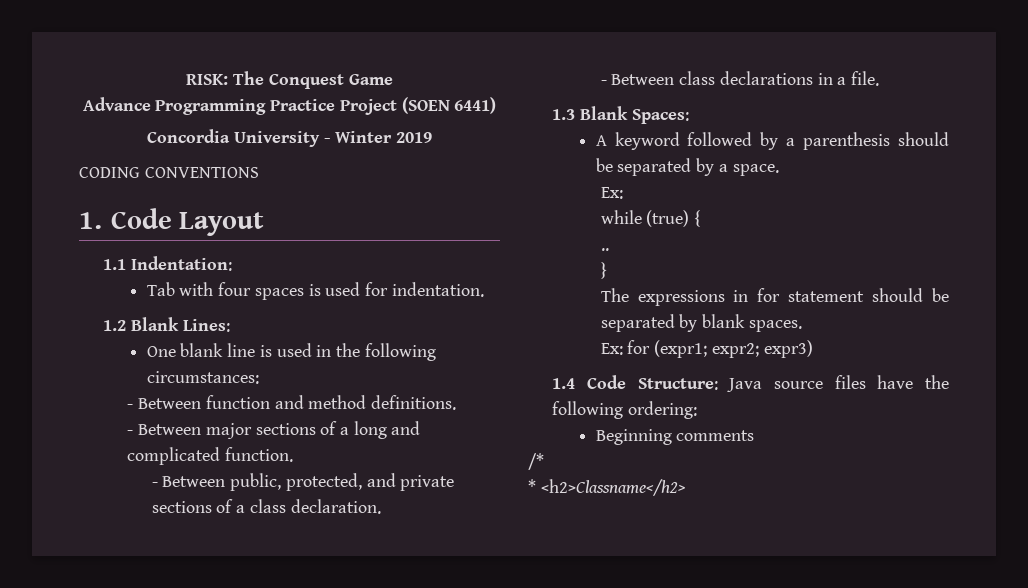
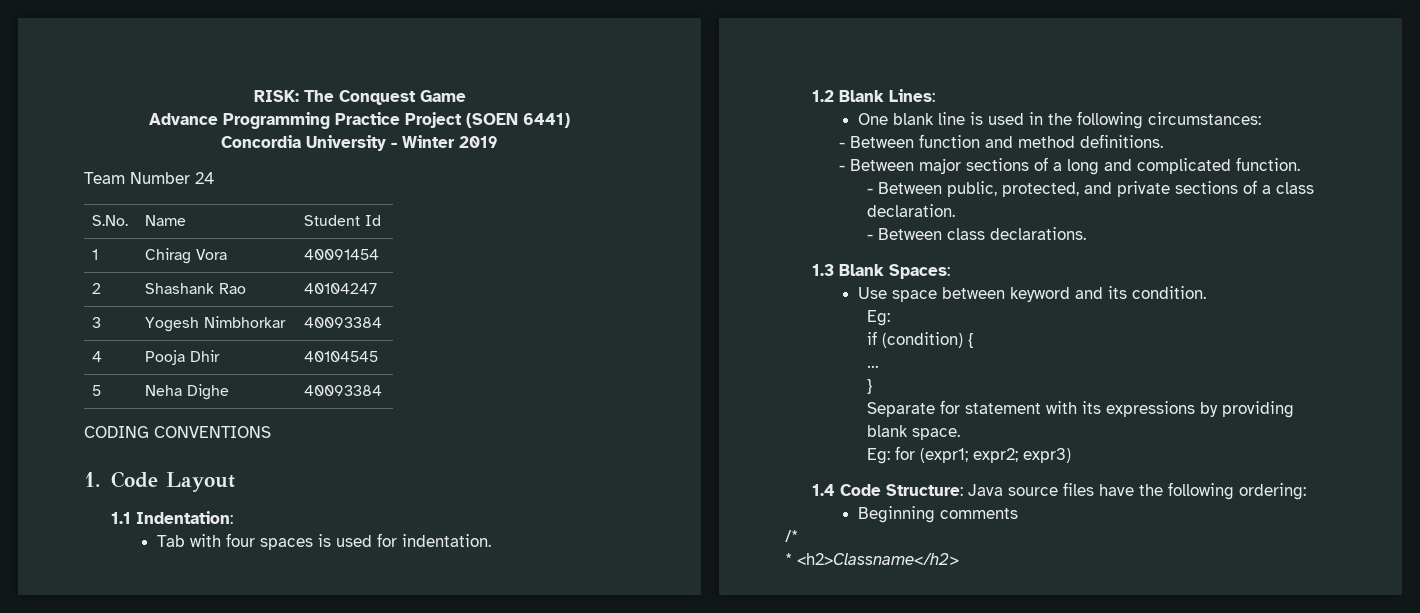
+ Team Number 24
+ S.No. | Name | Student Id
+ 1 | Chirag Vora | 40091454
+ 2 | Shashank Rao | 40104247
+ 3 | Yogesh Nimbhorkar | 40093384
+ 4 | Pooja Dhir | 40104545
+ 5 | Neha Dighe | 40093384
- - Between class declarations in a file.
+ - Between class declarations.
- A keyword followed by a parenthesis should be separated by a space.
- Ex:
- while (true) {
+ Use space between keyword and its condition.
+ Eg:
+ if (condition) {
- ..
+ …
- The expressions in for statement should be separated by blank spaces.
- Ex: for (expr1; expr2; expr3)
+ Separate for statement with its expressions by providing blank space.
+ Eg: for (expr1; expr2; expr3)

